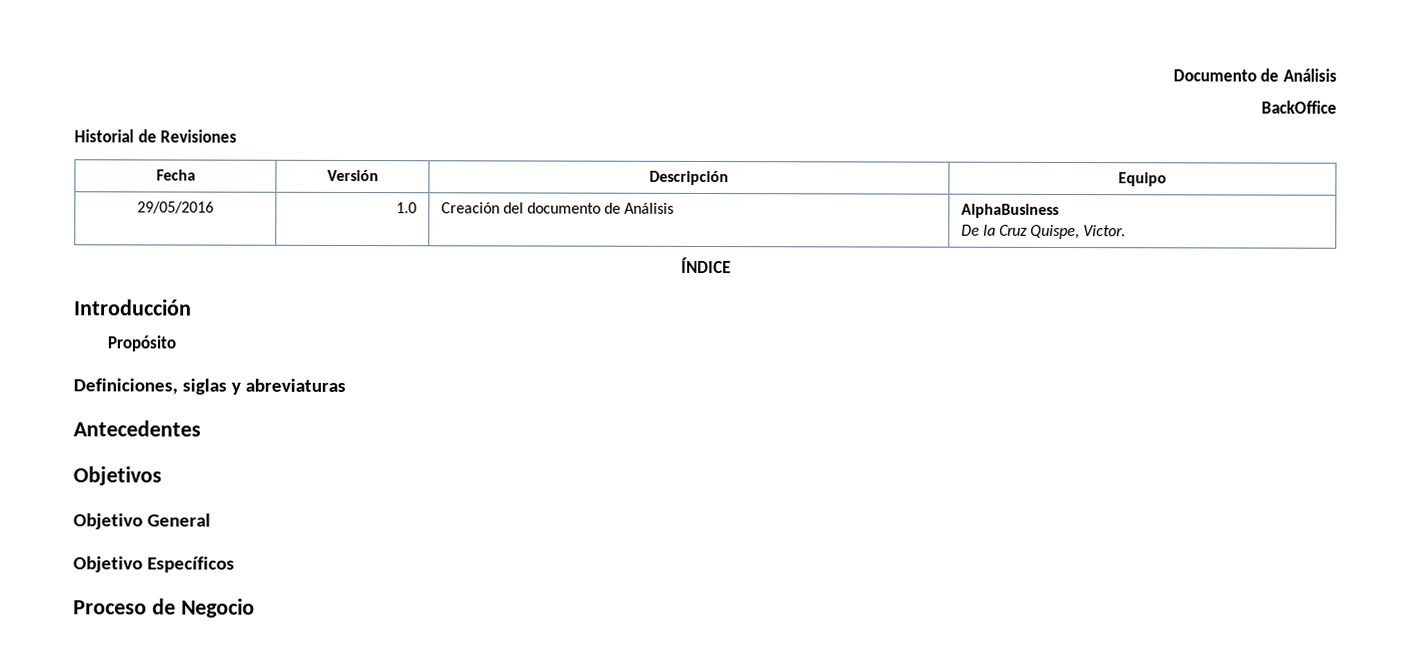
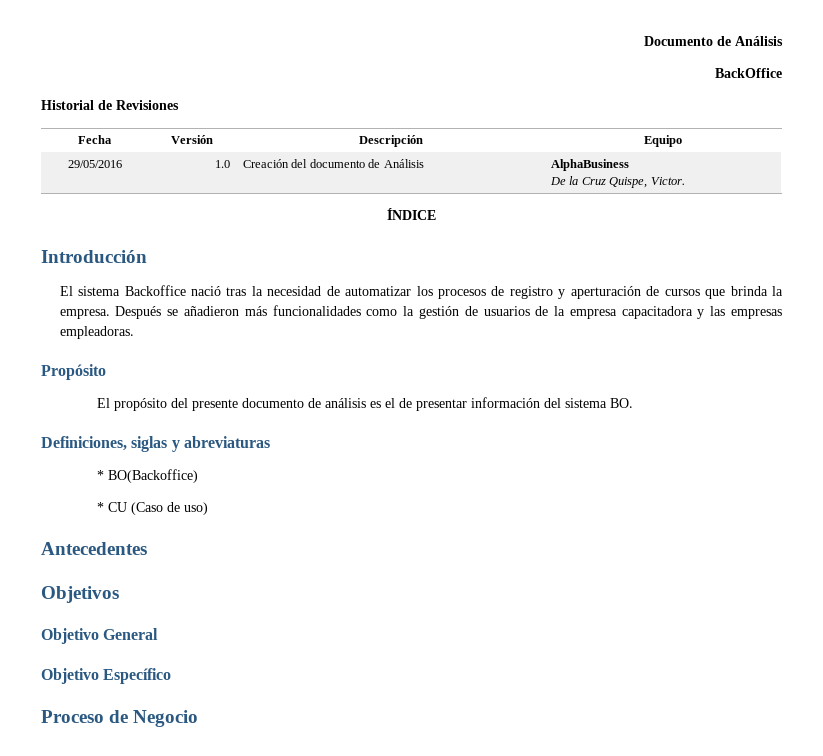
+ El sistema Backoffice nació tras la necesidad de automatizar los procesos de registro y aperturación de cursos que brinda la empresa. Después se añadieron más funcionalidades como la gestión de usuarios de la empresa capacitadora y las empresas empleadoras.
  Propósito
+ El propósito del presente documento de análisis es el de presentar información del sistema BO.
  Definiciones, siglas y abreviaturas
+ * BO(Backoffice)
+ * CU (Caso de uso)
- Objetivo Específicos
+ Objetivo Específico

